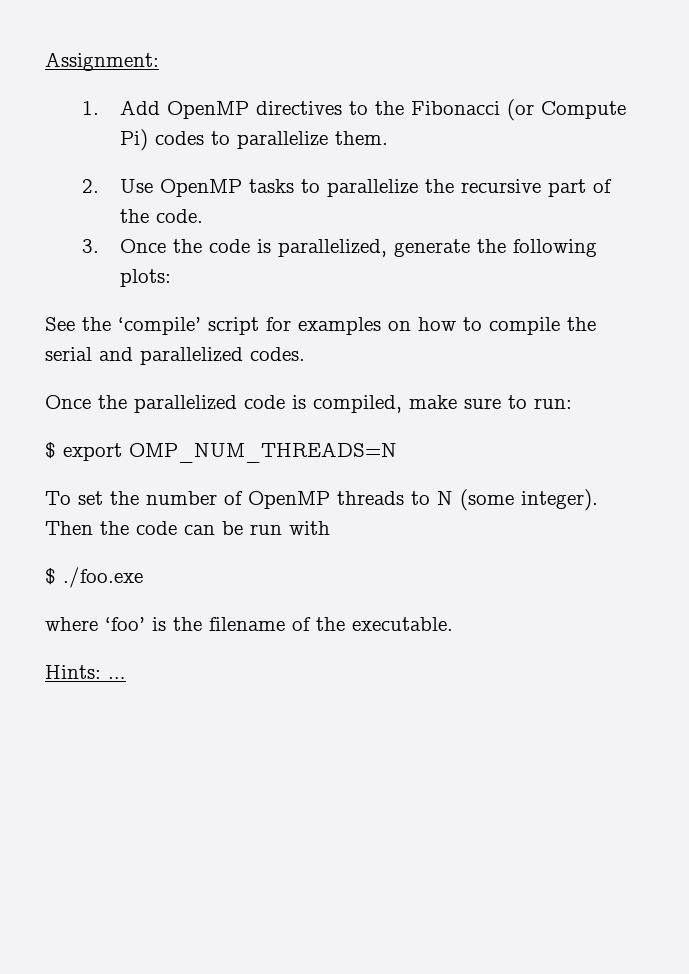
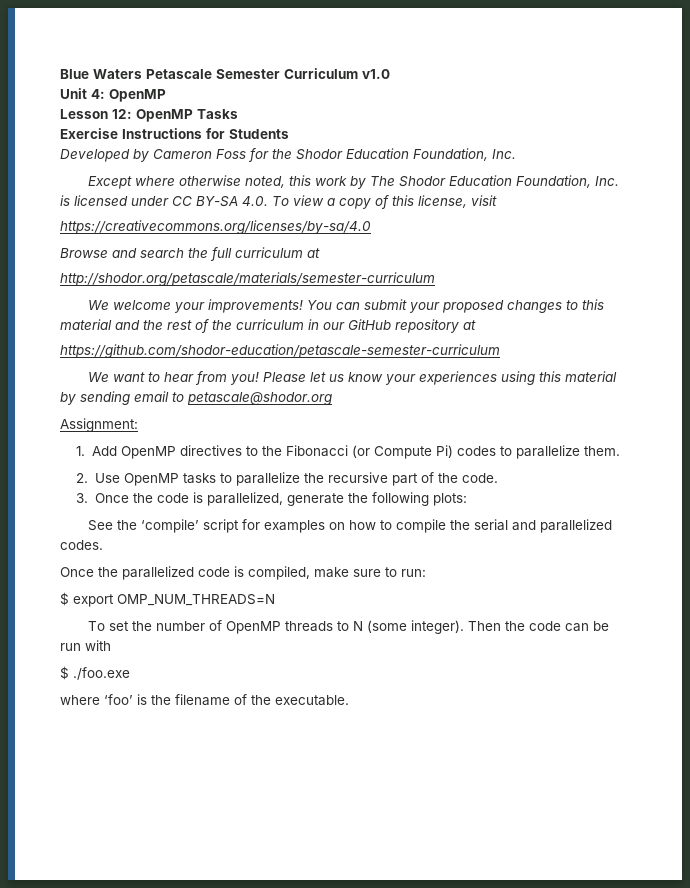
+ Blue Waters Petascale Semester Curriculum v1.0
+ Unit 4: OpenMP
+ Lesson 12: OpenMP Tasks
+ Exercise Instructions for Students
+ Developed by Cameron Foss for the Shodor Education Foundation, Inc.
+ Except where otherwise noted, this work by The Shodor Education Foundation, Inc. is licensed under CC BY-SA 4.0. To view a copy of this license, visit
+ https://creativecommons.org/licenses/by-sa/4.0
+ Browse and search the full curriculum at
+ http://shodor.org/petascale/materials/semester-curriculum
+ We welcome your improvements! You can submit your proposed changes to this material and the rest of the curriculum in our GitHub repository at
+ https://github.com/shodor-education/petascale-semester-curriculum
+ We want to hear from you! Please let us know your experiences using this material by sending email to petascale@shodor.org
- Hints: …

